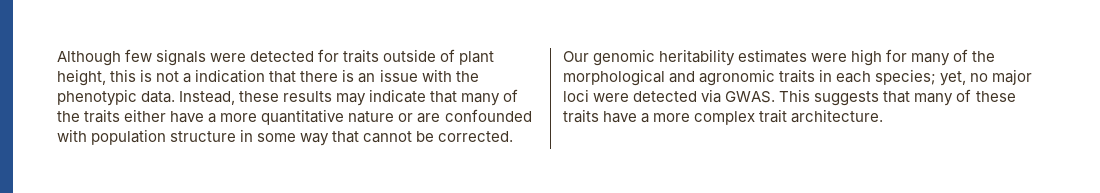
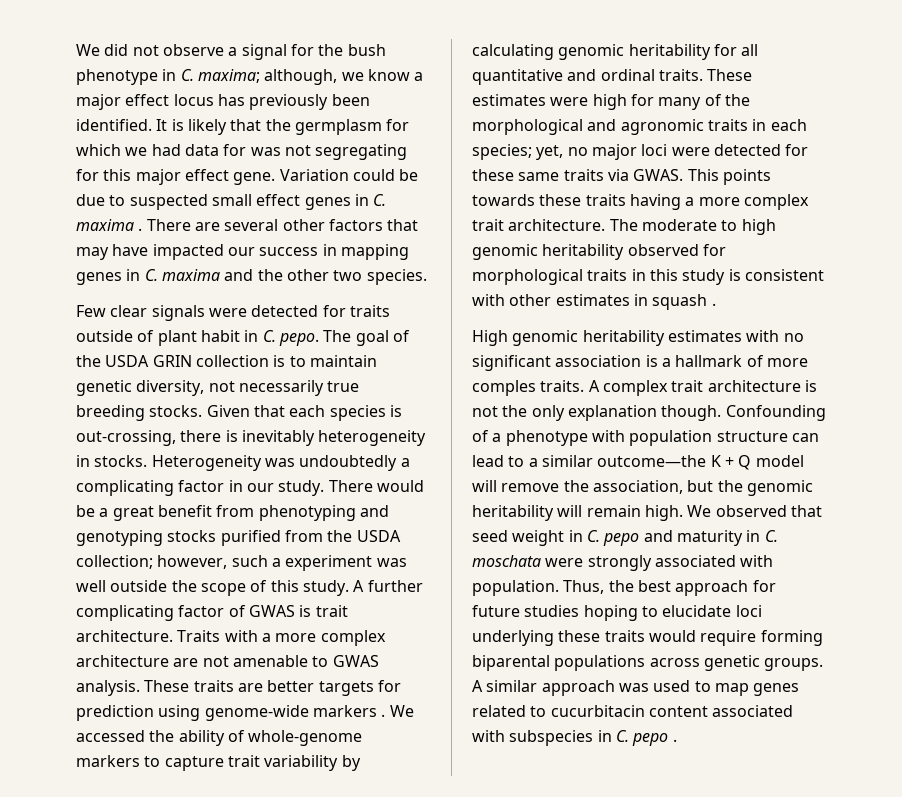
- Although few signals were detected for traits outside of plant height, this is not a indication that there is an issue with the phenotypic data. Instead, these results may indicate that many of the traits either have a more quantitative nature or are confounded with population structure in some way that cannot be corrected. Our genomic heritability estimates were high for many of the morphological and agronomic traits in each species; yet, no major loci were detected via GWAS. This suggests that many of these traits have a more complex trait architecture.
+ We did not observe a signal for the bush phenotype in C. maxima; although, we know a major effect locus has previously been identified. It is likely that the germplasm for which we had data for was not segregating for this major effect gene. Variation could be due to suspected small effect genes in C. maxima . There are several other factors that may have impacted our success in mapping genes in C. maxima and the other two species.
+ Few clear signals were detected for traits outside of plant habit in C. pepo. The goal of the USDA GRIN collection is to maintain genetic diversity, not necessarily true breeding stocks. Given that each species is out-crossing, there is inevitably heterogeneity in stocks. Heterogeneity was undoubtedly a complicating factor in our study. There would be a great benefit from phenotyping and genotyping stocks purified from the USDA collection; however, such a experiment was well outside the scope of this study. A further complicating factor of GWAS is trait architecture. Traits with a more complex architecture are not amenable to GWAS analysis. These traits are better targets for prediction using genome-wide markers . We accessed the ability of whole-genome markers to capture trait variability by calculating genomic heritability for all quantitative and ordinal traits. These estimates were high for many of the morphological and agronomic traits in each species; yet, no major loci were detected for these same traits via GWAS. This points towards these traits having a more complex trait architecture.
+ The moderate to high genomic heritability observed for morphological traits in this study is consistent with other estimates in squash .
+ High genomic heritability estimates with no significant association is a hallmark of more comples traits. A complex trait architecture is not the only explanation though. Confounding of a phenotype with population structure can lead to a similar outcome—the K + Q model will remove the association, but the genomic heritability will remain high. We observed that seed weight in C. pepo and maturity in C. moschata were strongly associated with population. Thus, the best approach for future studies hoping to elucidate loci underlying these traits would require forming biparental populations across genetic groups. A similar approach was used to map genes related to cucurbitacin content associated with subspecies in C. pepo .

